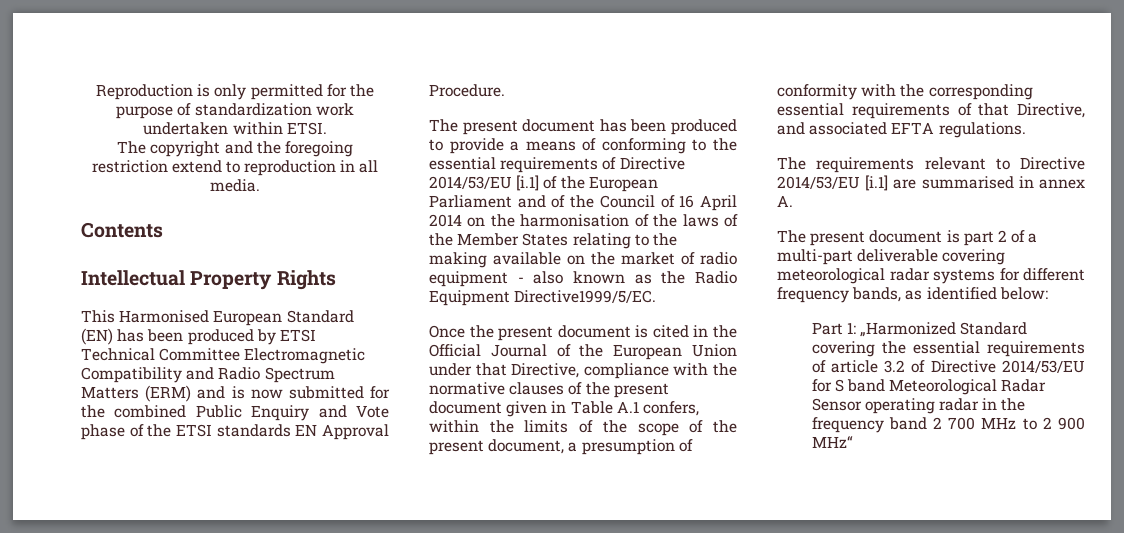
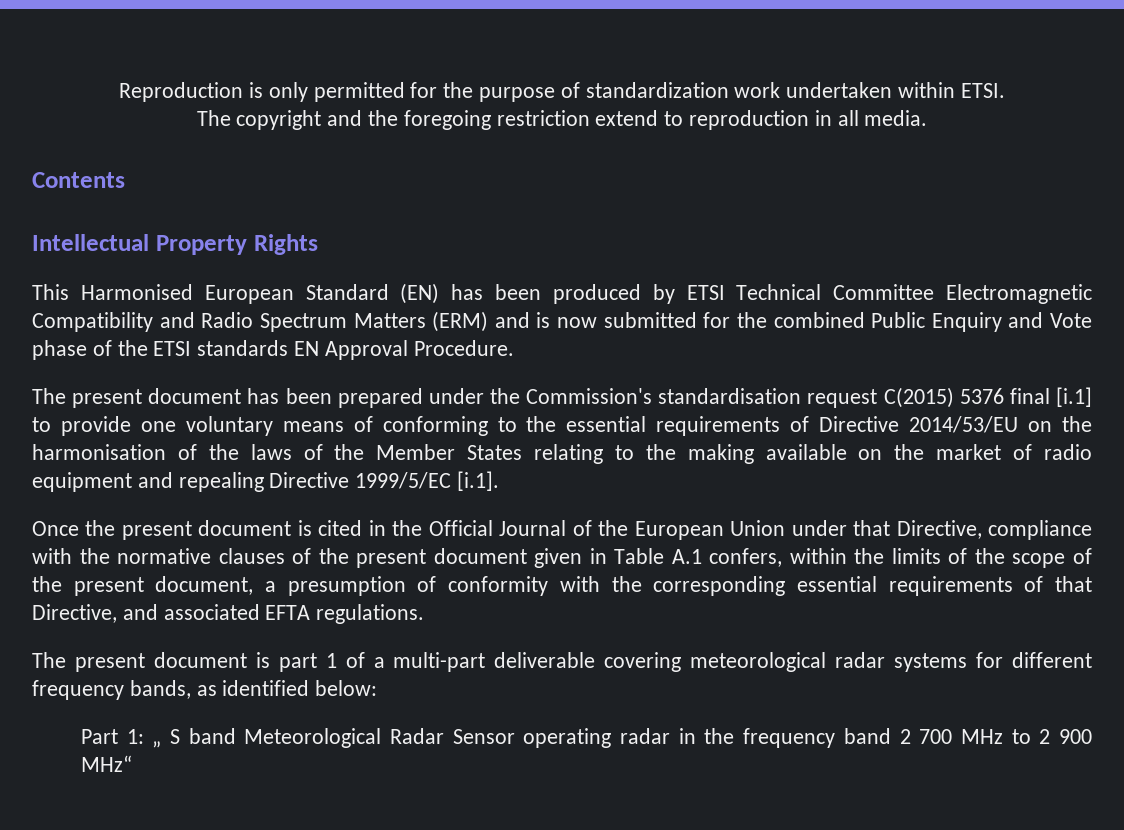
- The present document has been produced to provide a means of conforming to the essential requirements of Directive 2014/53/EU [i.1] of the European Parliament and of the Council of 16 April 2014 on the harmonisation of the laws of the Member States relating to the making available on the market of radio equipment - also known as the Radio Equipment Directive1999/5/EC.
+ The present document has been prepared under the Commission's standardisation request C(2015) 5376 final [i.1] to provide one voluntary means of conforming to the essential requirements of Directive 2014/53/EU on the harmonisation of the laws of the Member States relating to the making available on the market of radio equipment and repealing Directive 1999/5/EC [i.1].
- The requirements relevant to Directive 2014/53/EU [i.1] are summarised in annex A.
- The present document is part 2 of a multi-part deliverable covering meteorological radar systems for different frequency bands, as identified below:
+ The present document is part 1 of a multi-part deliverable covering meteorological radar systems for different frequency bands, as identified below:
- Part 1: „Harmonized Standard covering the essential requirements of article 3.2 of Directive 2014/53/EU for S band Meteorological Radar Sensor operating radar in the frequency band 2 700 MHz to 2 900 MHz“
+ Part 1: „ S band Meteorological Radar Sensor operating radar in the frequency band 2 700 MHz to 2 900 MHz“

